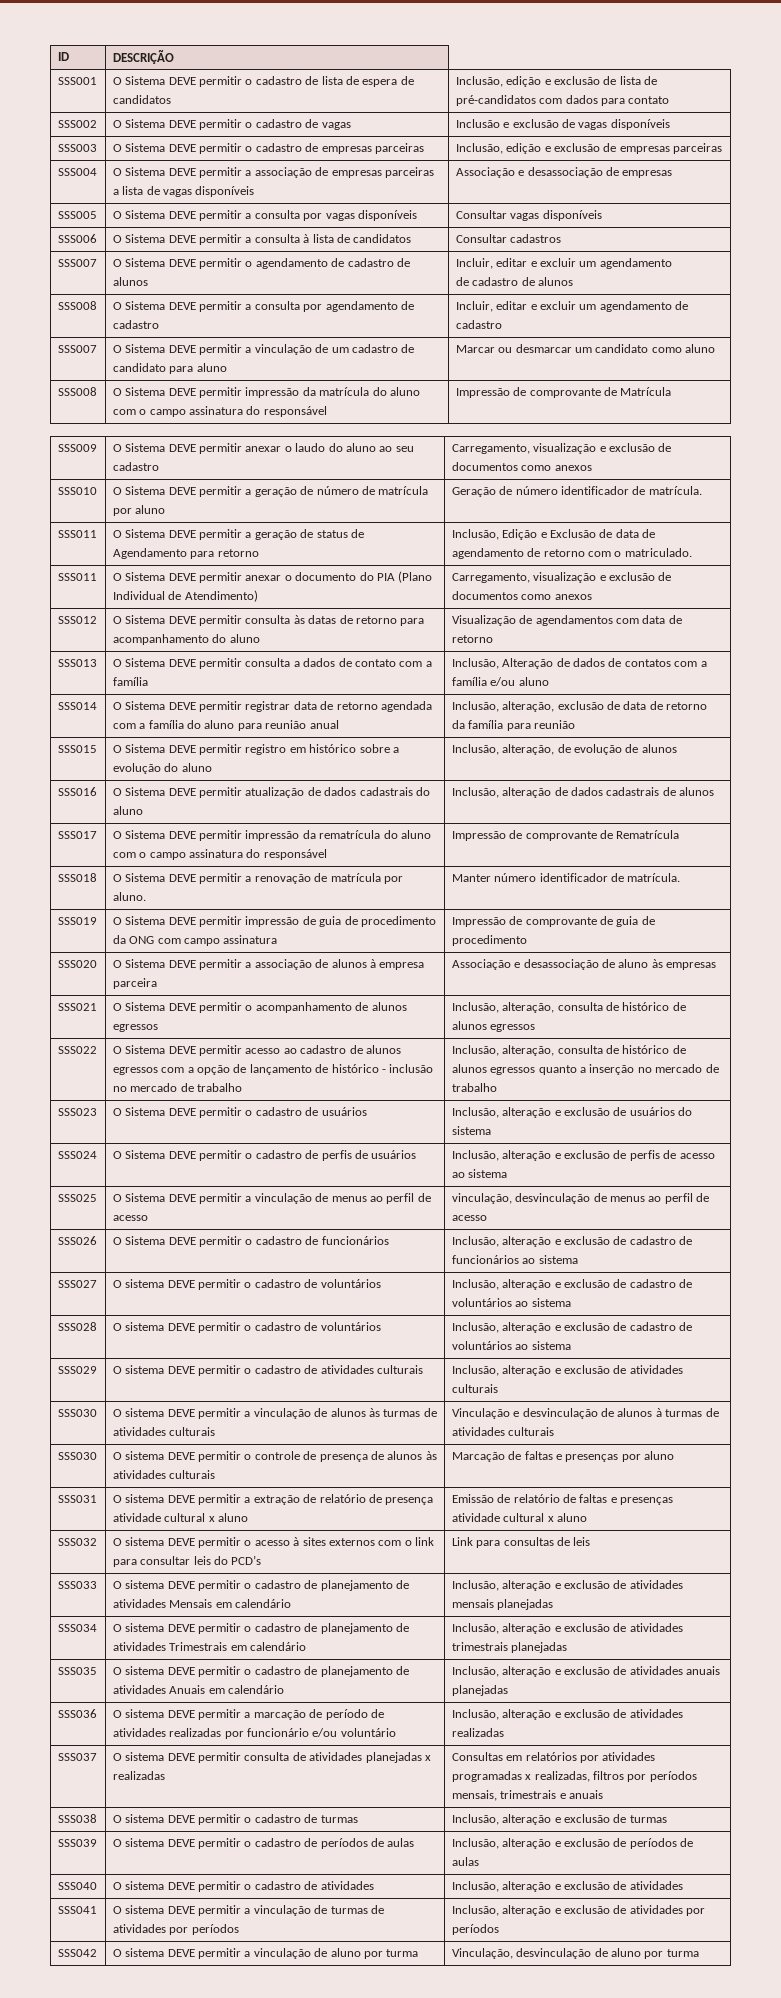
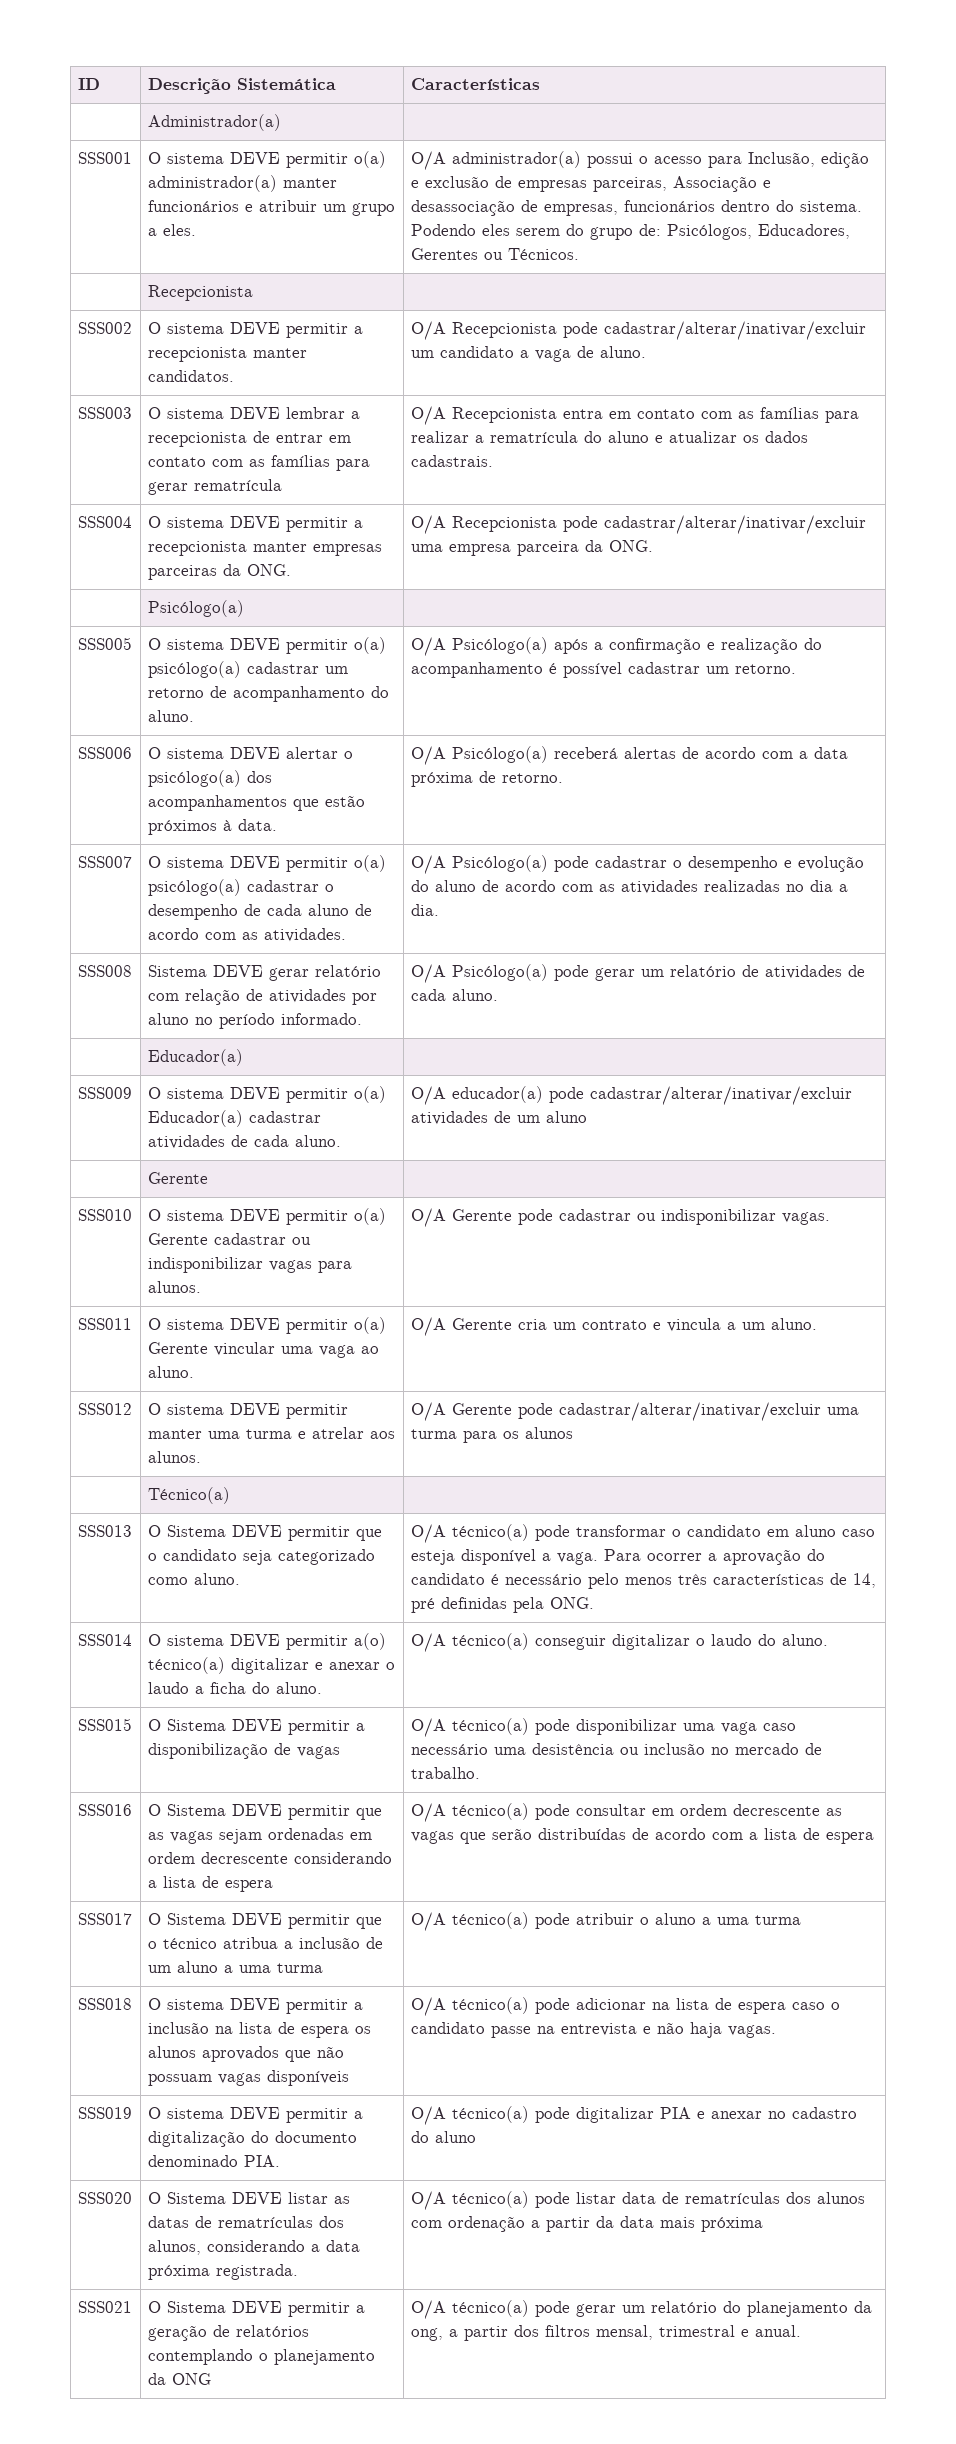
- ID | DESCRIÇÃO
+ ID | Descrição Sistemática | Características
+ | Administrador(a) |
- O Sistema DEVE permitir o cadastro de lista de espera de candidatos | Inclusão, edição e exclusão de lista de pré-candidatos com dados para contato
- SSS002 | O Sistema DEVE permitir o cadastro de vagas | Inclusão e exclusão de vagas disponíveis
- SSS003 | O Sistema DEVE permitir o cadastro de empresas parceiras | Inclusão, edição e exclusão de empresas parceiras
- SSS004 | O Sistema DEVE permitir a associação de empresas parceiras a lista de vagas disponíveis | Associação e desassociação de empresas
- SSS005 | O Sistema DEVE permitir a consulta por vagas disponíveis | Consultar vagas disponíveis
- SSS006 | O Sistema DEVE permitir a consulta à lista de candidatos | Consultar cadastros
- SSS007 | O Sistema DEVE permitir o agendamento de cadastro de alunos | Incluir, editar e excluir um agendamento
- de cadastro de alunos
- SSS008 | O Sistema DEVE permitir a consulta por agendamento de cadastro | Incluir, editar e excluir um agendamento de cadastro
- SSS007 | O Sistema DEVE permitir a vinculação de um cadastro de candidato para aluno | Marcar ou desmarcar um candidato como aluno
- SSS008 | O Sistema DEVE permitir impressão da matrícula do aluno com o campo assinatura do responsável | Impressão de comprovante de Matrícula
- SSS009 | O Sistema DEVE permitir anexar o laudo do aluno ao seu cadastro | Carregamento, visualização e exclusão de documentos como anexos
- SSS010 | O Sistema DEVE permitir a geração de número de matrícula por aluno | Geração de número identificador de matrícula.
- SSS011 | O Sistema DEVE permitir a geração de status de Agendamento para retorno | Inclusão, Edição e Exclusão de data de agendamento de retorno com o matriculado.
- SSS011 | O Sistema DEVE permitir anexar o documento do PIA (Plano Individual de Atendimento) | Carregamento, visualização e exclusão de documentos como anexos
- SSS012 | O Sistema DEVE permitir consulta às datas de retorno para acompanhamento do aluno | Visualização de agendamentos com data de retorno
- SSS013 | O Sistema DEVE permitir consulta a dados de contato com a família | Inclusão, Alteração de dados de contatos com a família e/ou aluno
- SSS014 | O Sistema DEVE permitir registrar data de retorno agendada com a família do aluno para reunião anual | Inclusão, alteração, exclusão de data de retorno da família para reunião
- SSS015 | O Sistema DEVE permitir registro em histórico sobre a evolução do aluno | Inclusão, alteração, de evolução de alunos
- SSS016 | O Sistema DEVE permitir atualização de dados cadastrais do aluno | Inclusão, alteração de dados cadastrais de alunos
- SSS017 | O Sistema DEVE permitir impressão da rematrícula do aluno com o campo assinatura do responsável | Impressão de comprovante de Rematrícula
- SSS018 | O Sistema DEVE permitir a renovação de matrícula por aluno. | Manter número identificador de matrícula.
- SSS019 | O Sistema DEVE permitir impressão de guia de procedimento da ONG com campo assinatura | Impressão de comprovante de guia de procedimento
- SSS020 | O Sistema DEVE permitir a associação de alunos à empresa parceira | Associação e desassociação de aluno às empresas
- SSS021 | O Sistema DEVE permitir o acompanhamento de alunos egressos | Inclusão, alteração, consulta de histórico de alunos egressos
- SSS022 | O Sistema DEVE permitir acesso ao cadastro de alunos egressos com a opção de lançamento de histórico - inclusão no mercado de trabalho | Inclusão, alteração, consulta de histórico de alunos egressos quanto a inserção no mercado de trabalho
- SSS023 | O Sistema DEVE permitir o cadastro de usuários | Inclusão, alteração e exclusão de usuários do sistema
- SSS024 | O Sistema DEVE permitir o cadastro de perfis de usuários | Inclusão, alteração e exclusão de perfis de acesso ao sistema
- SSS025 | O Sistema DEVE permitir a vinculação de menus ao perfil de acesso | vinculação, desvinculação de menus ao perfil de acesso
- SSS026 | O Sistema DEVE permitir o cadastro de funcionários | Inclusão, alteração e exclusão de cadastro de funcionários ao sistema
- SSS027 | O sistema DEVE permitir o cadastro de voluntários | Inclusão, alteração e exclusão de cadastro de voluntários ao sistema
- SSS028 | O sistema DEVE permitir o cadastro de voluntários | Inclusão, alteração e exclusão de cadastro de voluntários ao sistema
- SSS029 | O sistema DEVE permitir o cadastro de atividades culturais | Inclusão, alteração e exclusão de atividades culturais
- SSS030 | O sistema DEVE permitir a vinculação de alunos às turmas de atividades culturais | Vinculação e desvinculação de alunos à turmas de atividades culturais
- SSS030 | O sistema DEVE permitir o controle de presença de alunos às atividades culturais | Marcação de faltas e presenças por aluno
- SSS031 | O sistema DEVE permitir a extração de relatório de presença atividade cultural x aluno | Emissão de relatório de faltas e presenças atividade cultural x aluno
- SSS032 | O sistema DEVE permitir o acesso à sites externos com o link para consultar leis do PCD’s | Link para consultas de leis
- SSS033 | O sistema DEVE permitir o cadastro de planejamento de atividades Mensais em calendário | Inclusão, alteração e exclusão de atividades mensais planejadas
- SSS034 | O sistema DEVE permitir o cadastro de planejamento de atividades Trimestrais em calendário | Inclusão, alteração e exclusão de atividades trimestrais planejadas
- SSS035 | O sistema DEVE permitir o cadastro de planejamento de atividades Anuais em calendário | Inclusão, alteração e exclusão de atividades anuais planejadas
- SSS036 | O sistema DEVE permitir a marcação de período de atividades realizadas por funcionário e/ou voluntário | Inclusão, alteração e exclusão de atividades realizadas
- SSS037 | O sistema DEVE permitir consulta de atividades planejadas x realizadas | Consultas em relatórios por atividades programadas x realizadas, filtros por períodos mensais, trimestrais e anuais
- SSS038 | O sistema DEVE permitir o cadastro de turmas | Inclusão, alteração e exclusão de turmas
- SSS039 | O sistema DEVE permitir o cadastro de períodos de aulas | Inclusão, alteração e exclusão de períodos de aulas
- SSS040 | O sistema DEVE permitir o cadastro de atividades | Inclusão, alteração e exclusão de atividades
- SSS041 | O sistema DEVE permitir a vinculação de turmas de atividades por períodos | Inclusão, alteração e exclusão de atividades por períodos
- SSS042 | O sistema DEVE permitir a vinculação de aluno por turma | Vinculação, desvinculação de aluno por turma
+ O sistema DEVE permitir o(a) administrador(a) manter funcionários e atribuir um grupo a eles. | O/A administrador(a) possui o acesso para Inclusão, edição e exclusão de empresas parceiras, Associação e desassociação de empresas, funcionários dentro do sistema. Podendo eles serem do grupo de: Psicólogos, Educadores, Gerentes ou Técnicos.
+ | Recepcionista |
+ SSS002 | O sistema DEVE permitir a recepcionista manter candidatos. | O/A Recepcionista pode cadastrar/alterar/inativar/excluir um candidato a vaga de aluno.
+ SSS003 | O sistema DEVE lembrar a recepcionista de entrar em contato com as famílias para gerar rematrícula | O/A Recepcionista entra em contato com as famílias para realizar a rematrícula do aluno e atualizar os dados cadastrais.
+ SSS004 | O sistema DEVE permitir a recepcionista manter empresas parceiras da ONG. | O/A Recepcionista pode cadastrar/alterar/inativar/excluir uma empresa parceira da ONG.
+ | Psicólogo(a) |
+ SSS005 | O sistema DEVE permitir o(a) psicólogo(a) cadastrar um retorno de acompanhamento do aluno. | O/A Psicólogo(a) após a confirmação e realização do acompanhamento é possível cadastrar um retorno.
+ SSS006 | O sistema DEVE alertar o psicólogo(a) dos acompanhamentos que estão próximos à data. | O/A Psicólogo(a) receberá alertas de acordo com a data próxima de retorno.
+ SSS007 | O sistema DEVE permitir o(a) psicólogo(a) cadastrar o desempenho de cada aluno de acordo com as atividades. | O/A Psicólogo(a) pode cadastrar o desempenho e evolução do aluno de acordo com as atividades realizadas no dia a dia.
+ SSS008 | Sistema DEVE gerar relatório com relação de atividades por aluno no período informado. | O/A Psicólogo(a) pode gerar um relatório de atividades de cada aluno.
+ | Educador(a) |
+ SSS009 | O sistema DEVE permitir o(a) Educador(a) cadastrar atividades de cada aluno. | O/A educador(a) pode cadastrar/alterar/inativar/excluir atividades de um aluno
+ | Gerente |
+ SSS010 | O sistema DEVE permitir o(a) Gerente cadastrar ou indisponibilizar vagas para alunos. | O/A Gerente pode cadastrar ou indisponibilizar vagas.
+ SSS011 | O sistema DEVE permitir o(a) Gerente vincular uma vaga ao aluno. | O/A Gerente cria um contrato e vincula a um aluno.
+ SSS012 | O sistema DEVE permitir manter uma turma e atrelar aos alunos. | O/A Gerente pode cadastrar/alterar/inativar/excluir uma turma para os alunos
+ | Técnico(a) |
+ SSS013 | O Sistema DEVE permitir que o candidato seja categorizado como aluno. | O/A técnico(a) pode transformar o candidato em aluno caso esteja disponível a vaga. Para ocorrer a aprovação do candidato é necessário pelo menos três características de 14, pré definidas pela ONG.
+ SSS014 | O sistema DEVE permitir a(o) técnico(a) digitalizar e anexar o laudo a ficha do aluno. | O/A técnico(a) conseguir digitalizar o laudo do aluno.
+ SSS015 | O Sistema DEVE permitir a disponibilização de vagas | O/A técnico(a) pode disponibilizar uma vaga caso necessário uma desistência ou inclusão no mercado de trabalho.
+ SSS016 | O Sistema DEVE permitir que as vagas sejam ordenadas em ordem decrescente considerando a lista de espera | O/A técnico(a) pode consultar em ordem decrescente as vagas que serão distribuídas de acordo com a lista de espera
+ SSS017 | O Sistema DEVE permitir que o técnico atribua a inclusão de um aluno a uma turma | O/A técnico(a) pode atribuir o aluno a uma turma
+ SSS018 | O sistema DEVE permitir a inclusão na lista de espera os alunos aprovados que não possuam vagas disponíveis | O/A técnico(a) pode adicionar na lista de espera caso o candidato passe na entrevista e não haja vagas.
+ SSS019 | O sistema DEVE permitir a digitalização do documento denominado PIA. | O/A técnico(a) pode digitalizar PIA e anexar no cadastro do aluno
+ SSS020 | O Sistema DEVE listar as datas de rematrículas dos alunos, considerando a data próxima registrada. | O/A técnico(a) pode listar data de rematrículas dos alunos com ordenação a partir da data mais próxima
+ SSS021 | O Sistema DEVE permitir a geração de relatórios contemplando o planejamento da ONG | O/A técnico(a) pode gerar um relatório do planejamento da ong, a partir dos filtros mensal, trimestral e anual.

